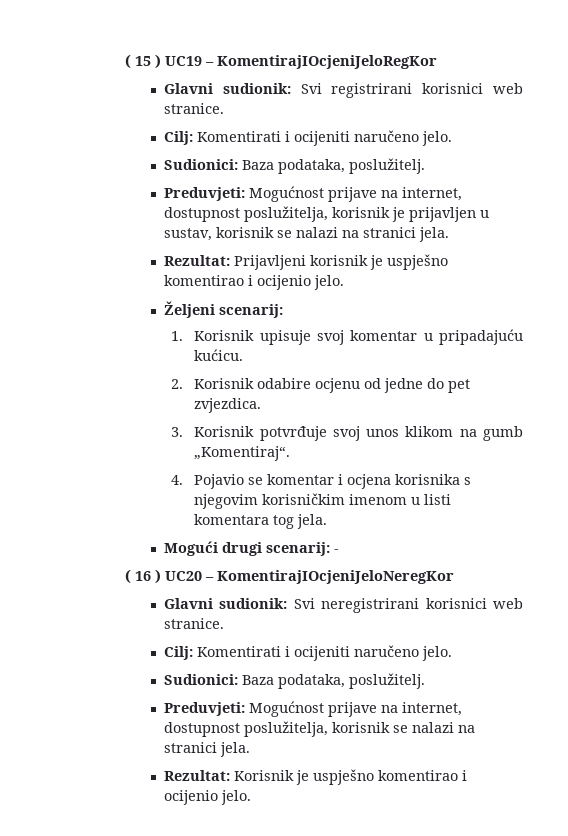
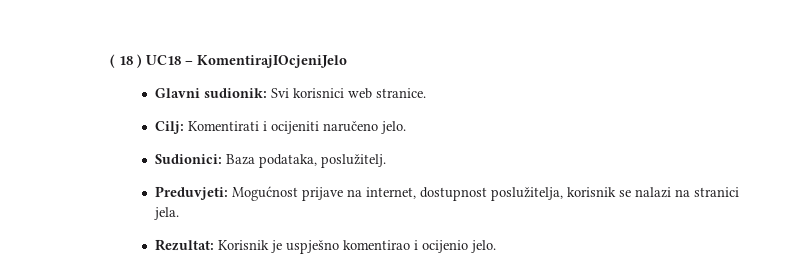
- ( 15 ) UC19 – KomentirajIOcjeniJeloRegKor
- Glavni sudionik: Svi registrirani korisnici web stranice.
- Cilj: Komentirati i ocijeniti naručeno jelo.
- Sudionici: Baza podataka, poslužitelj.
- Preduvjeti: Mogućnost prijave na internet, dostupnost poslužitelja, korisnik je prijavljen u sustav, korisnik se nalazi na stranici jela.
- Rezultat: Prijavljeni korisnik je uspješno komentirao i ocijenio jelo.
- Željeni scenarij:
- 1. Korisnik upisuje svoj komentar u pripadajuću kućicu.
- 2. Korisnik odabire ocjenu od jedne do pet zvjezdica.
- 3. Korisnik potvrđuje svoj unos klikom na gumb „Komentiraj“.
- 4. Pojavio se komentar i ocjena korisnika s njegovim korisničkim imenom u listi komentara tog jela.
- Mogući drugi scenarij: -
- ( 16 ) UC20 – KomentirajIOcjeniJeloNeregKor
- Glavni sudionik: Svi neregistrirani korisnici web stranice.
+ ( 18 ) UC18 – KomentirajIOcjeniJelo
+ Glavni sudionik: Svi korisnici web stranice.

